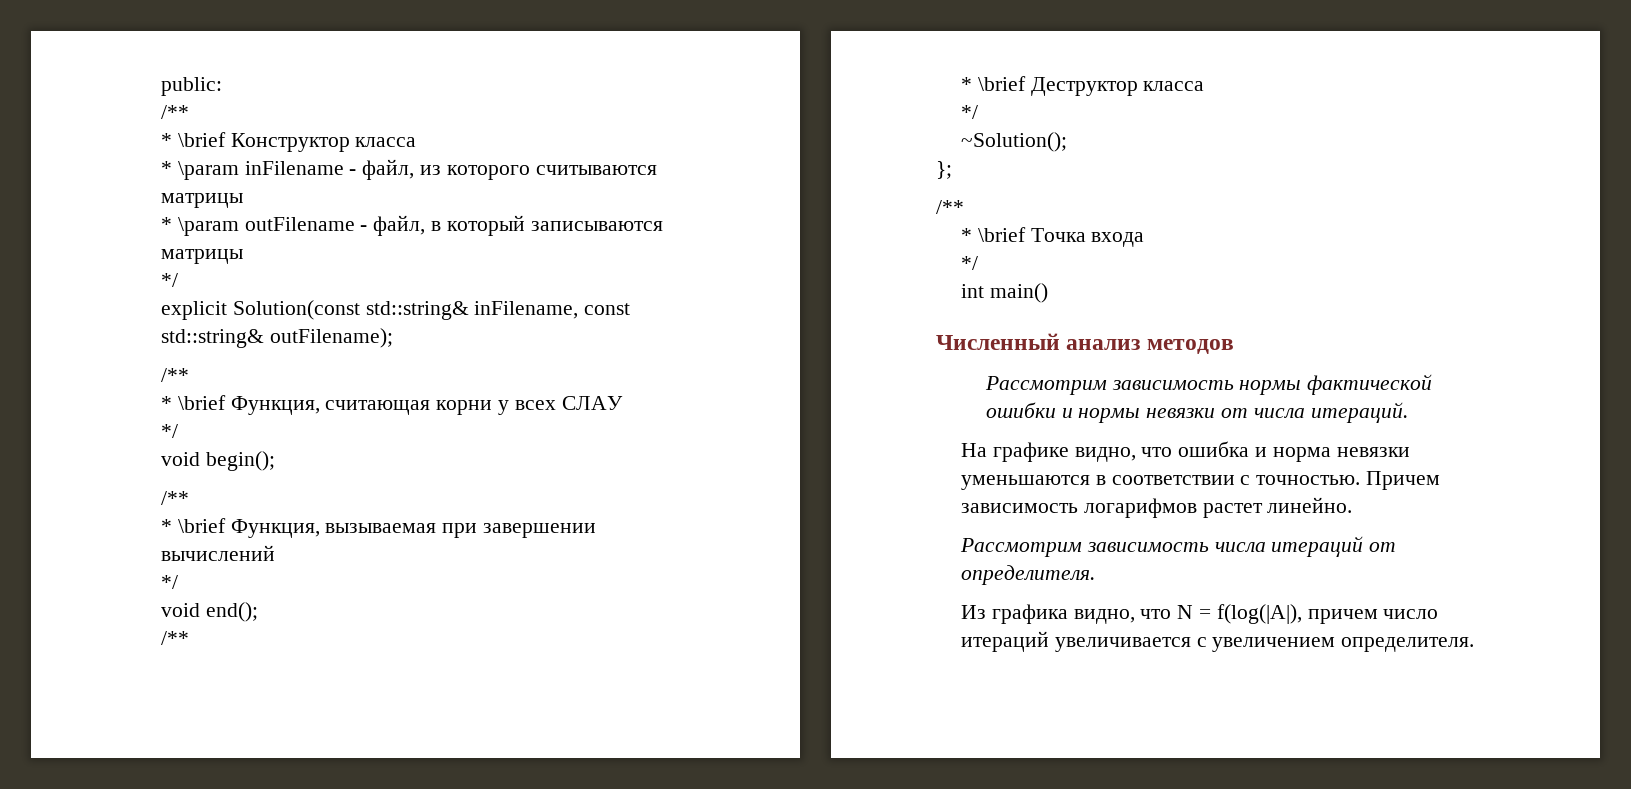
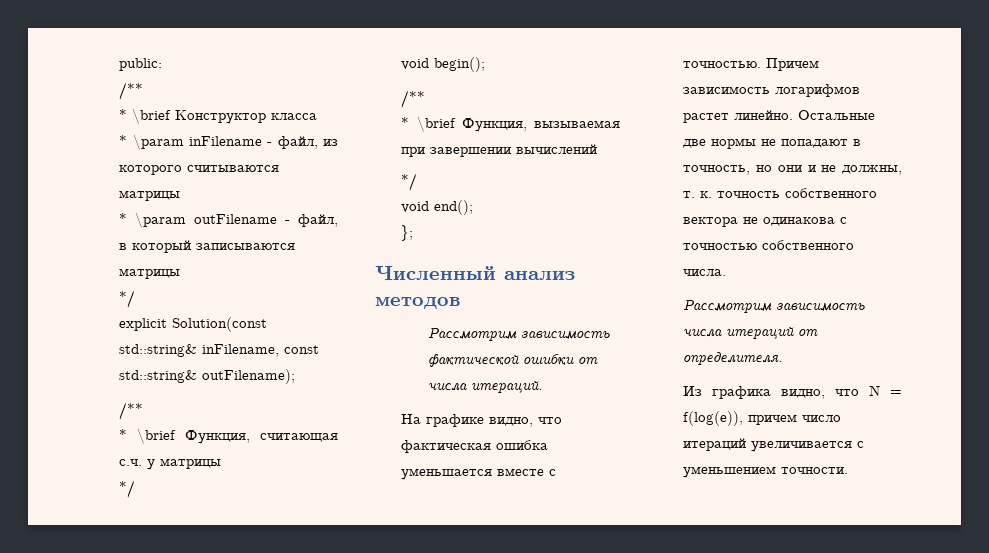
- * \brief Функция, считающая корни у всех СЛАУ
+ * \brief Функция, считающая с.ч. у матрицы
  void end();
- /**
- * \brief Деструктор класса
- */
- ~Solution();
  };
- /**
- * \brief Точка входа
- */
- int main()
- Рассмотрим зависимость нормы фактической ошибки и нормы невязки от числа итераций.
+ Рассмотрим зависимость фактической ошибки от числа итераций.
- На графике видно, что ошибка и норма невязки уменьшаются в соответствии с точностью.
+ На графике видно, что фактическая ошибка уменьшается вместе с точностью.
+ Остальные две нормы не попадают в точность, но они и не должны, т. к. точность собственного вектора не одинакова с точностью собственного числа.
- Из графика видно, что N = f(log(|A|), причем число итераций увеличивается с увеличением определителя.
+ Из графика видно, что N = f(log(e)), причем число итераций увеличивается с уменьшением точности.

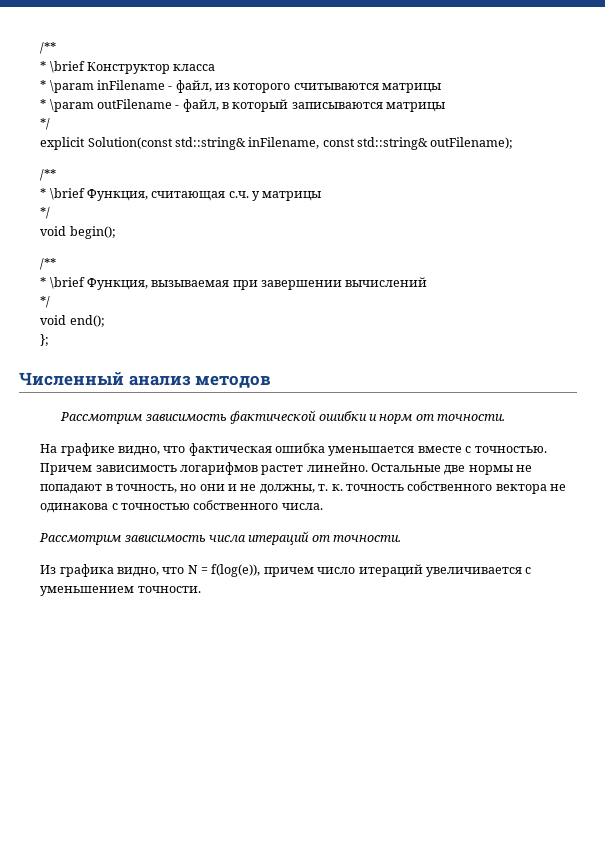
- public:
- Рассмотрим зависимость фактической ошибки от числа итераций.
+ Рассмотрим зависимость фактической ошибки и норм от точности.
- Рассмотрим зависимость числа итераций от определителя.
+ Рассмотрим зависимость числа итераций от точности.

